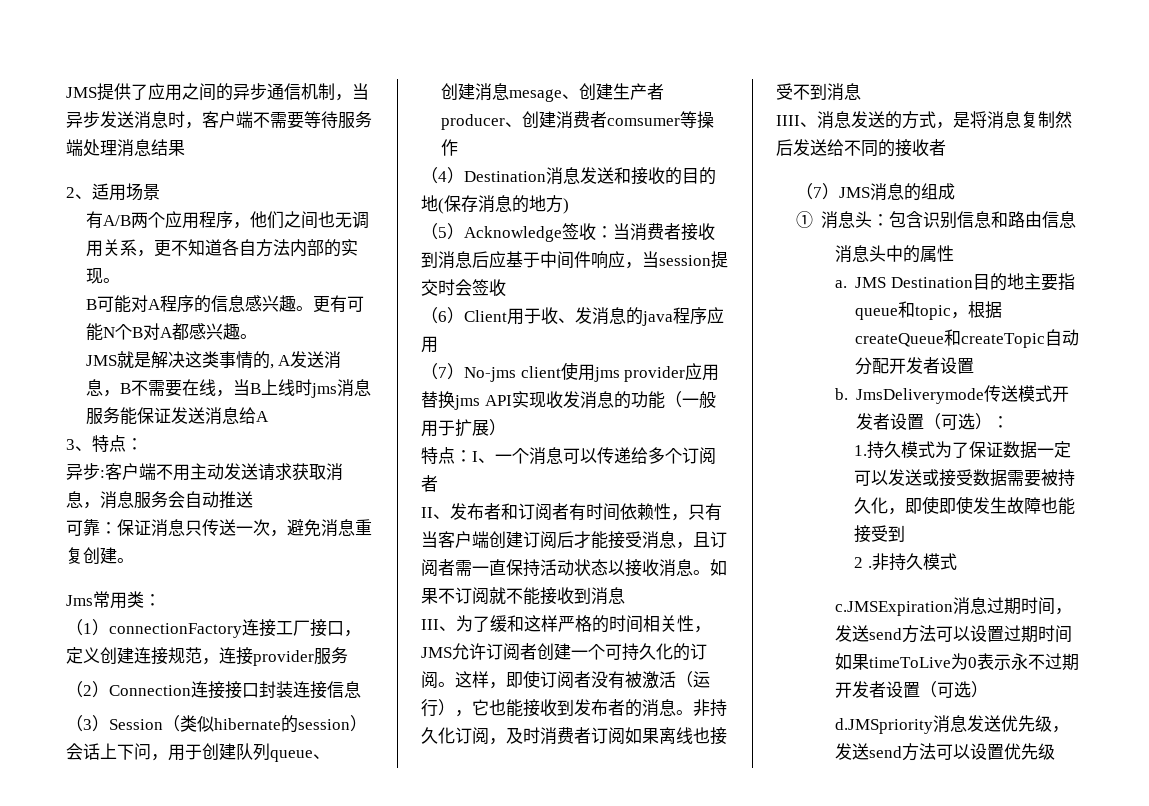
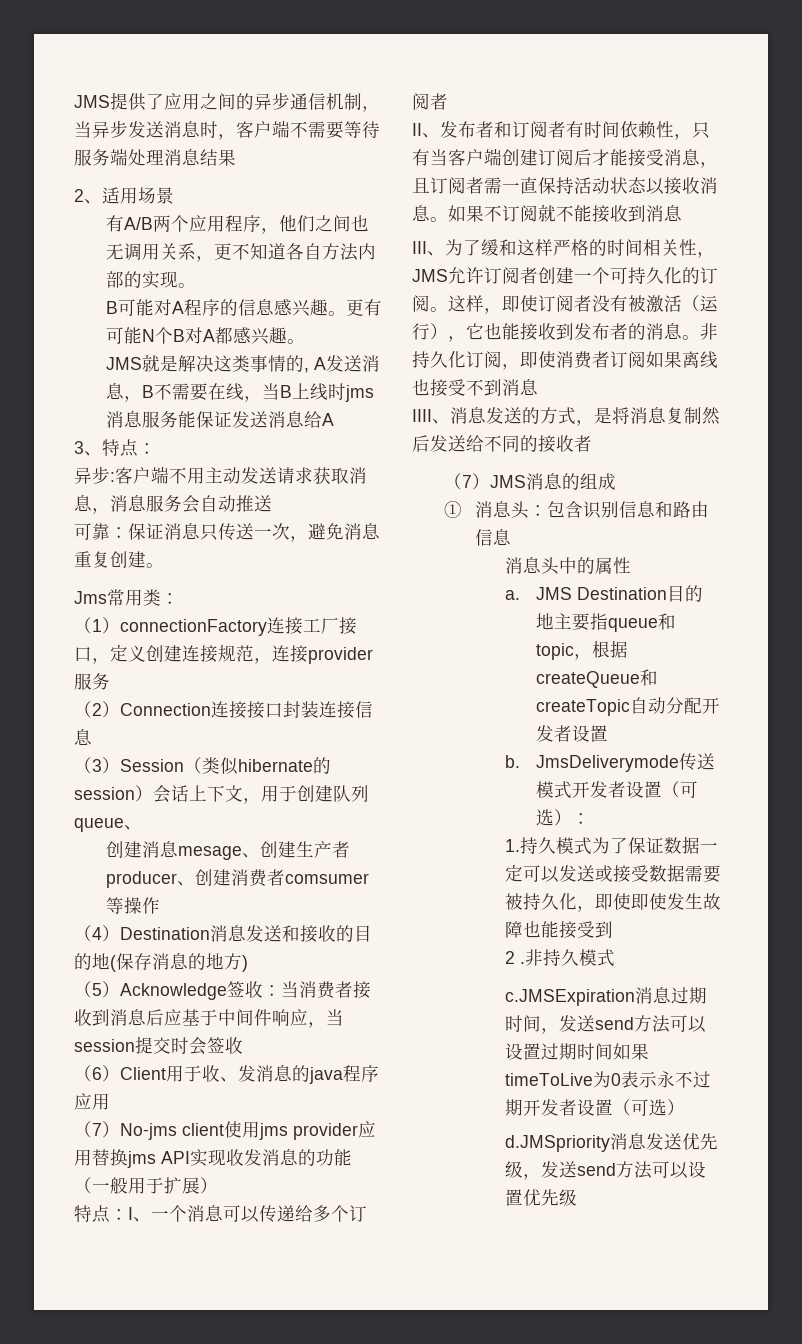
- （3）Session（类似hibernate的session）会话上下问，用于创建队列queue、
+ （3）Session（类似hibernate的session）会话上下文，用于创建队列queue、
- 非持久化订阅，及时消费者订阅如果离线也接受不到消息
+ 非持久化订阅，即使消费者订阅如果离线也接受不到消息

